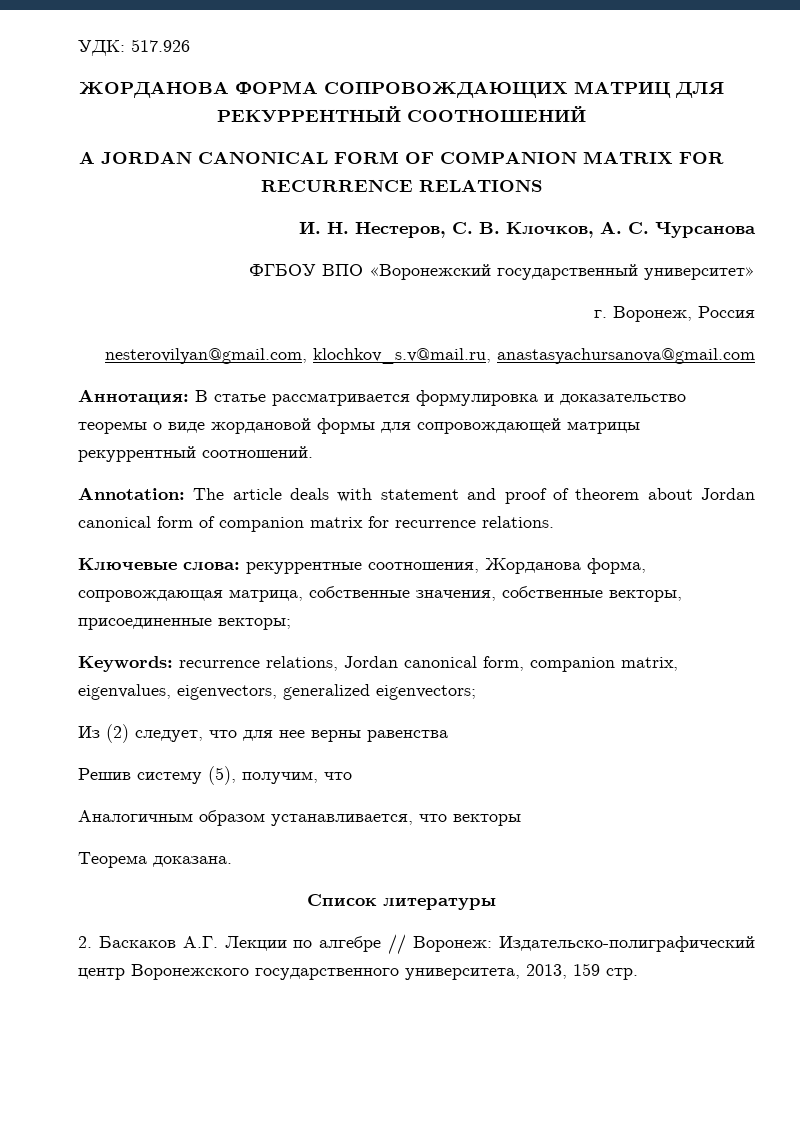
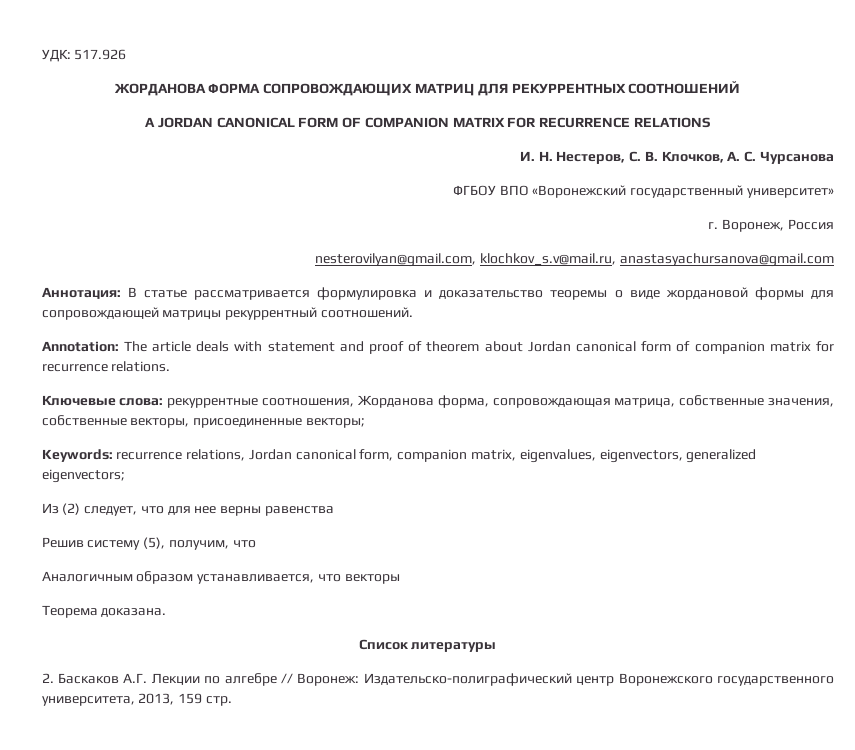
- ЖОРДАНОВА ФОРМА СОПРОВОЖДАЮЩИХ МАТРИЦ ДЛЯ РЕКУРРЕНТНЫЙ СООТНОШЕНИЙ
+ ЖОРДАНОВА ФОРМА СОПРОВОЖДАЮЩИХ МАТРИЦ ДЛЯ РЕКУРРЕНТНЫX СООТНОШЕНИЙ

